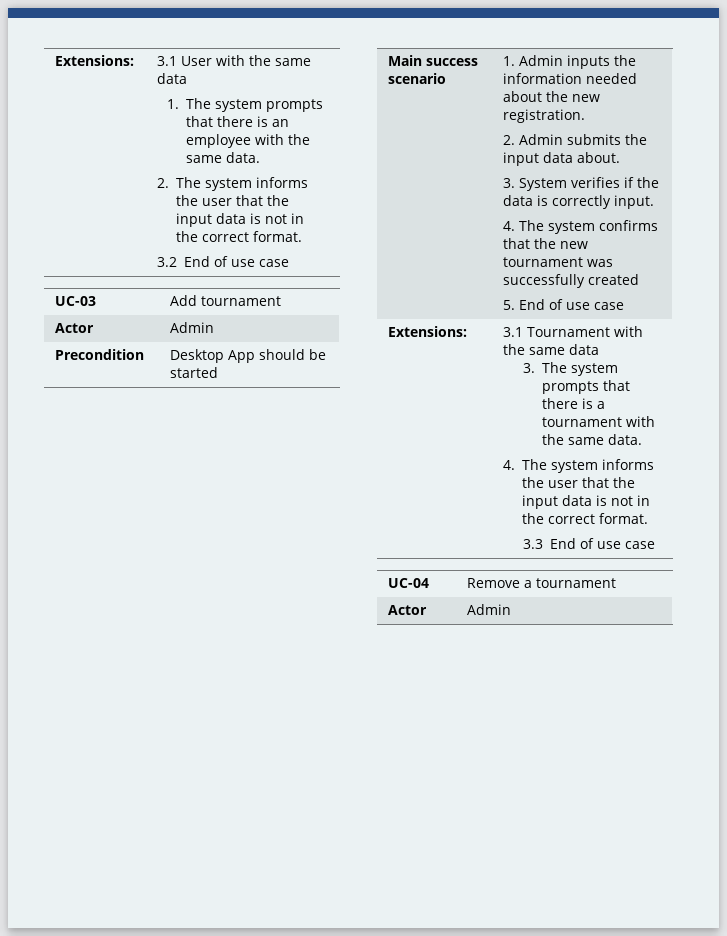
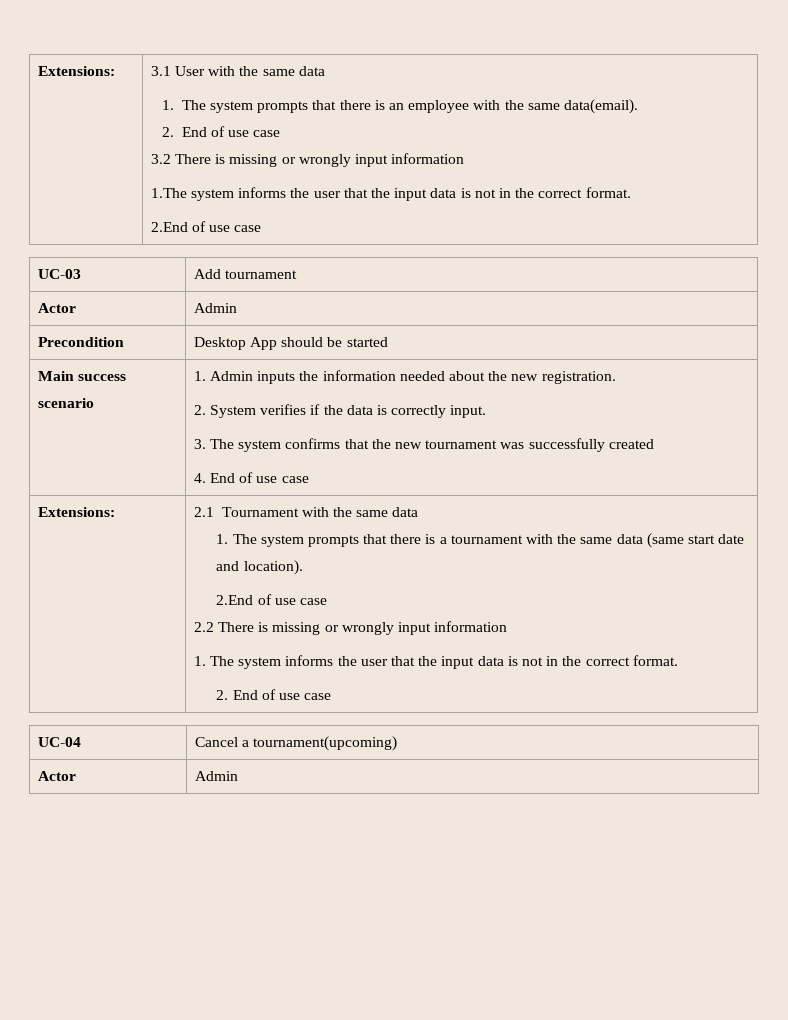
- 1. The system prompts that there is an employee with the same data.
- 2. The system informs the user that the input data is not in the correct format.
- 3.2 End of use case
+ 1. The system prompts that there is an employee with the same data(email).
+ 2. End of use case
+ 3.2 There is missing or wrongly input information
+ 1.The system informs the user that the input data is not in the correct format.
+ 2.End of use case
- 2. Admin submits the input data about.
- 3. System verifies if the data is correctly input.
+ 2. System verifies if the data is correctly input.
- 4. The system confirms that the new tournament was successfully created
+ 3. The system confirms that the new tournament was successfully created
- 5. End of use case
+ 4. End of use case
- 3.1 Tournament with the same data
+ 2.1 Tournament with the same data
- 3. The system prompts that there is a tournament with the same data.
- 4. The system informs the user that the input data is not in the correct format.
- 3.3 End of use case
+ 1. The system prompts that there is a tournament with the same data (same start date and location).
+ 2.End of use case
+ 2.2 There is missing or wrongly input information
+ 1. The system informs the user that the input data is not in the correct format.
+ 2. End of use case
- UC-04 | Remove a tournament
+ UC-04 | Cancel a tournament(upcoming)

